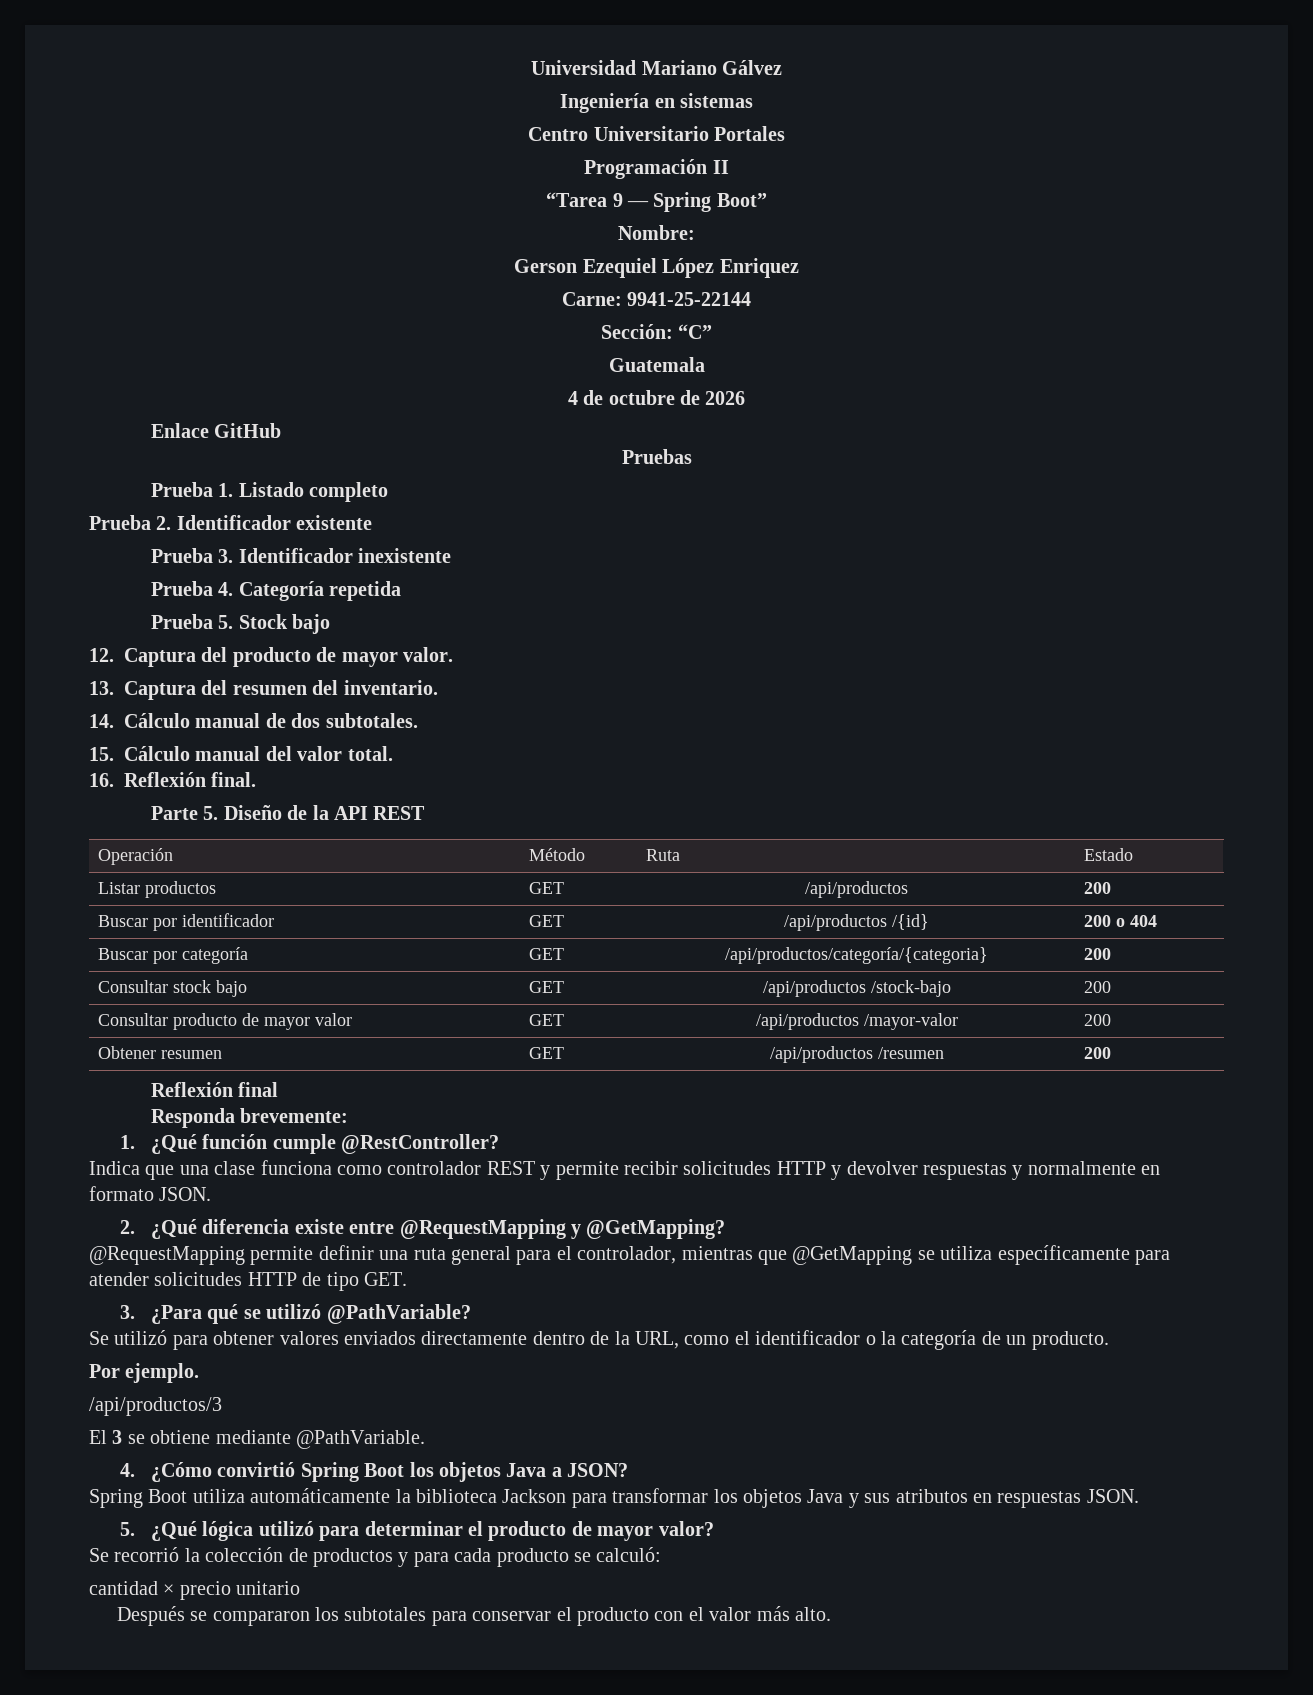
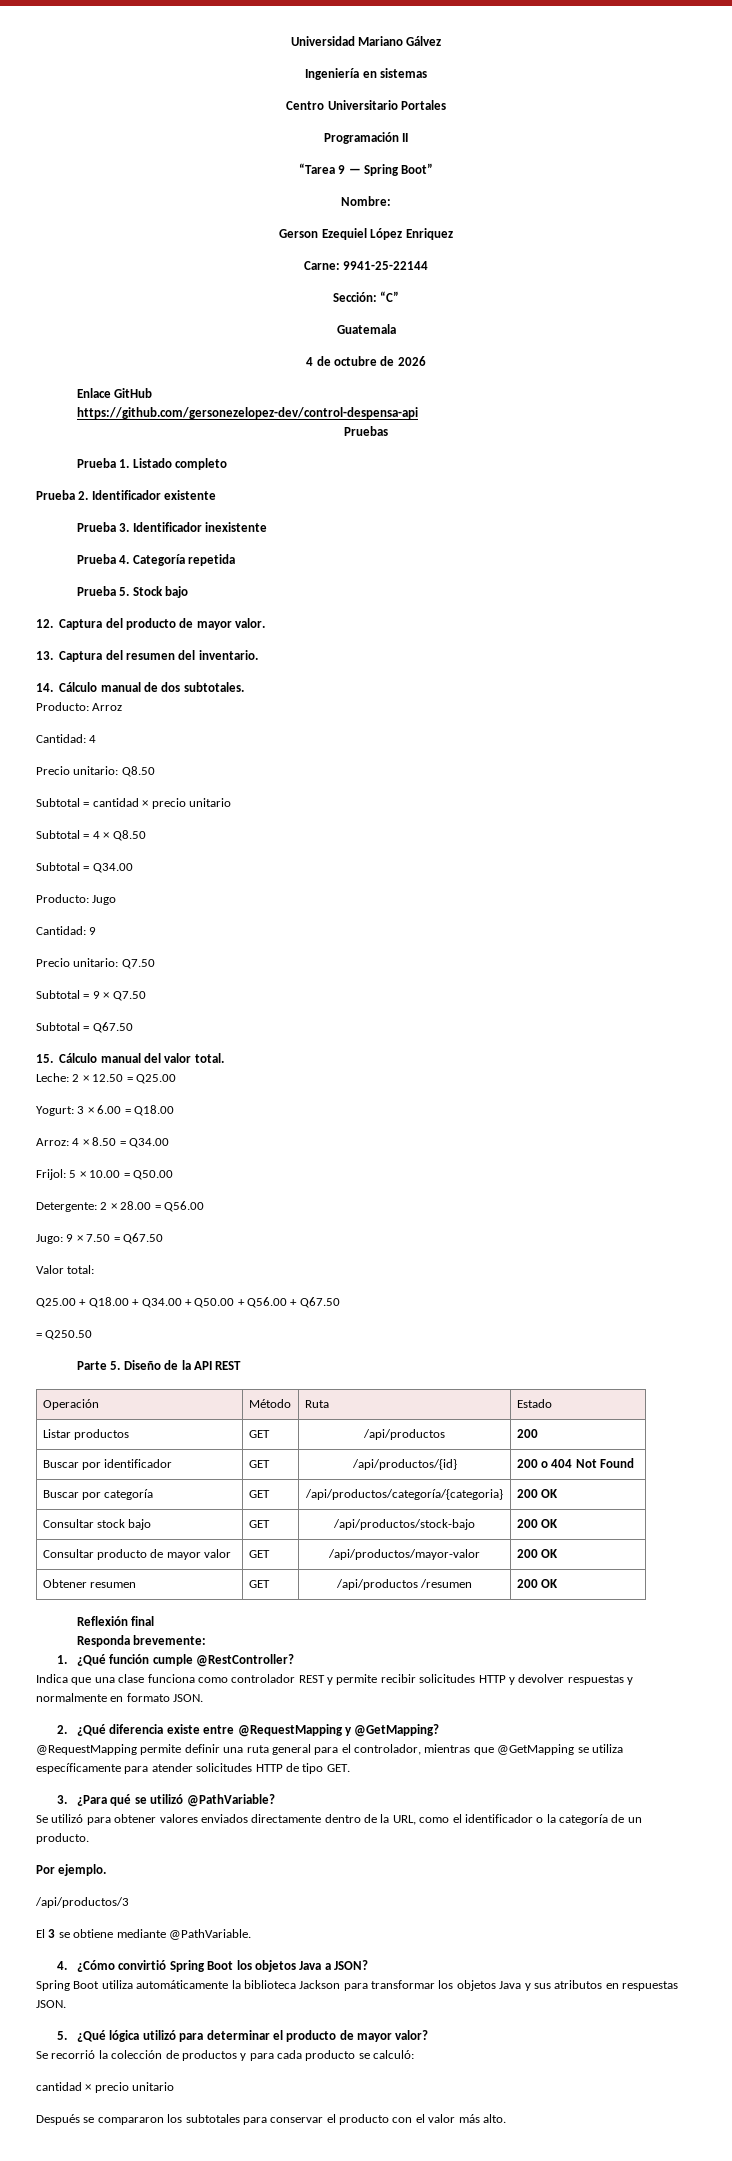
+ https://github.com/gersonezelopez-dev/control-despensa-api
+ Producto: Arroz
+ Cantidad: 4
+ Precio unitario: Q8.50
+ Subtotal = cantidad × precio unitario
+ Subtotal = 4 × Q8.50
+ Subtotal = Q34.00
+ Producto: Jugo
+ Cantidad: 9
+ Precio unitario: Q7.50
+ Subtotal = 9 × Q7.50
+ Subtotal = Q67.50
- 16. Reflexión final.
+ Leche: 2 × 12.50 = Q25.00
+ Yogurt: 3 × 6.00 = Q18.00
+ Arroz: 4 × 8.50 = Q34.00
+ Frijol: 5 × 10.00 = Q50.00
+ Detergente: 2 × 28.00 = Q56.00
+ Jugo: 9 × 7.50 = Q67.50
+ Valor total:
+ Q25.00 + Q18.00 + Q34.00 + Q50.00 + Q56.00 + Q67.50
+ = Q250.50
- Buscar por identificador | GET | /api/productos /{id} | 200 o 404
+ Buscar por identificador | GET | /api/productos/{id} | 200 o 404 Not Found
- Buscar por categoría | GET | /api/productos/categoría/{categoria} | 200
+ Buscar por categoría | GET | /api/productos/categoría/{categoria} | 200 OK
- Consultar stock bajo | GET | /api/productos /stock-bajo | 200
+ Consultar stock bajo | GET | /api/productos/stock-bajo | 200 OK
- Consultar producto de mayor valor | GET | /api/productos /mayor-valor | 200
+ Consultar producto de mayor valor | GET | /api/productos/mayor-valor | 200 OK
- Obtener resumen | GET | /api/productos /resumen | 200
+ Obtener resumen | GET | /api/productos /resumen | 200 OK

